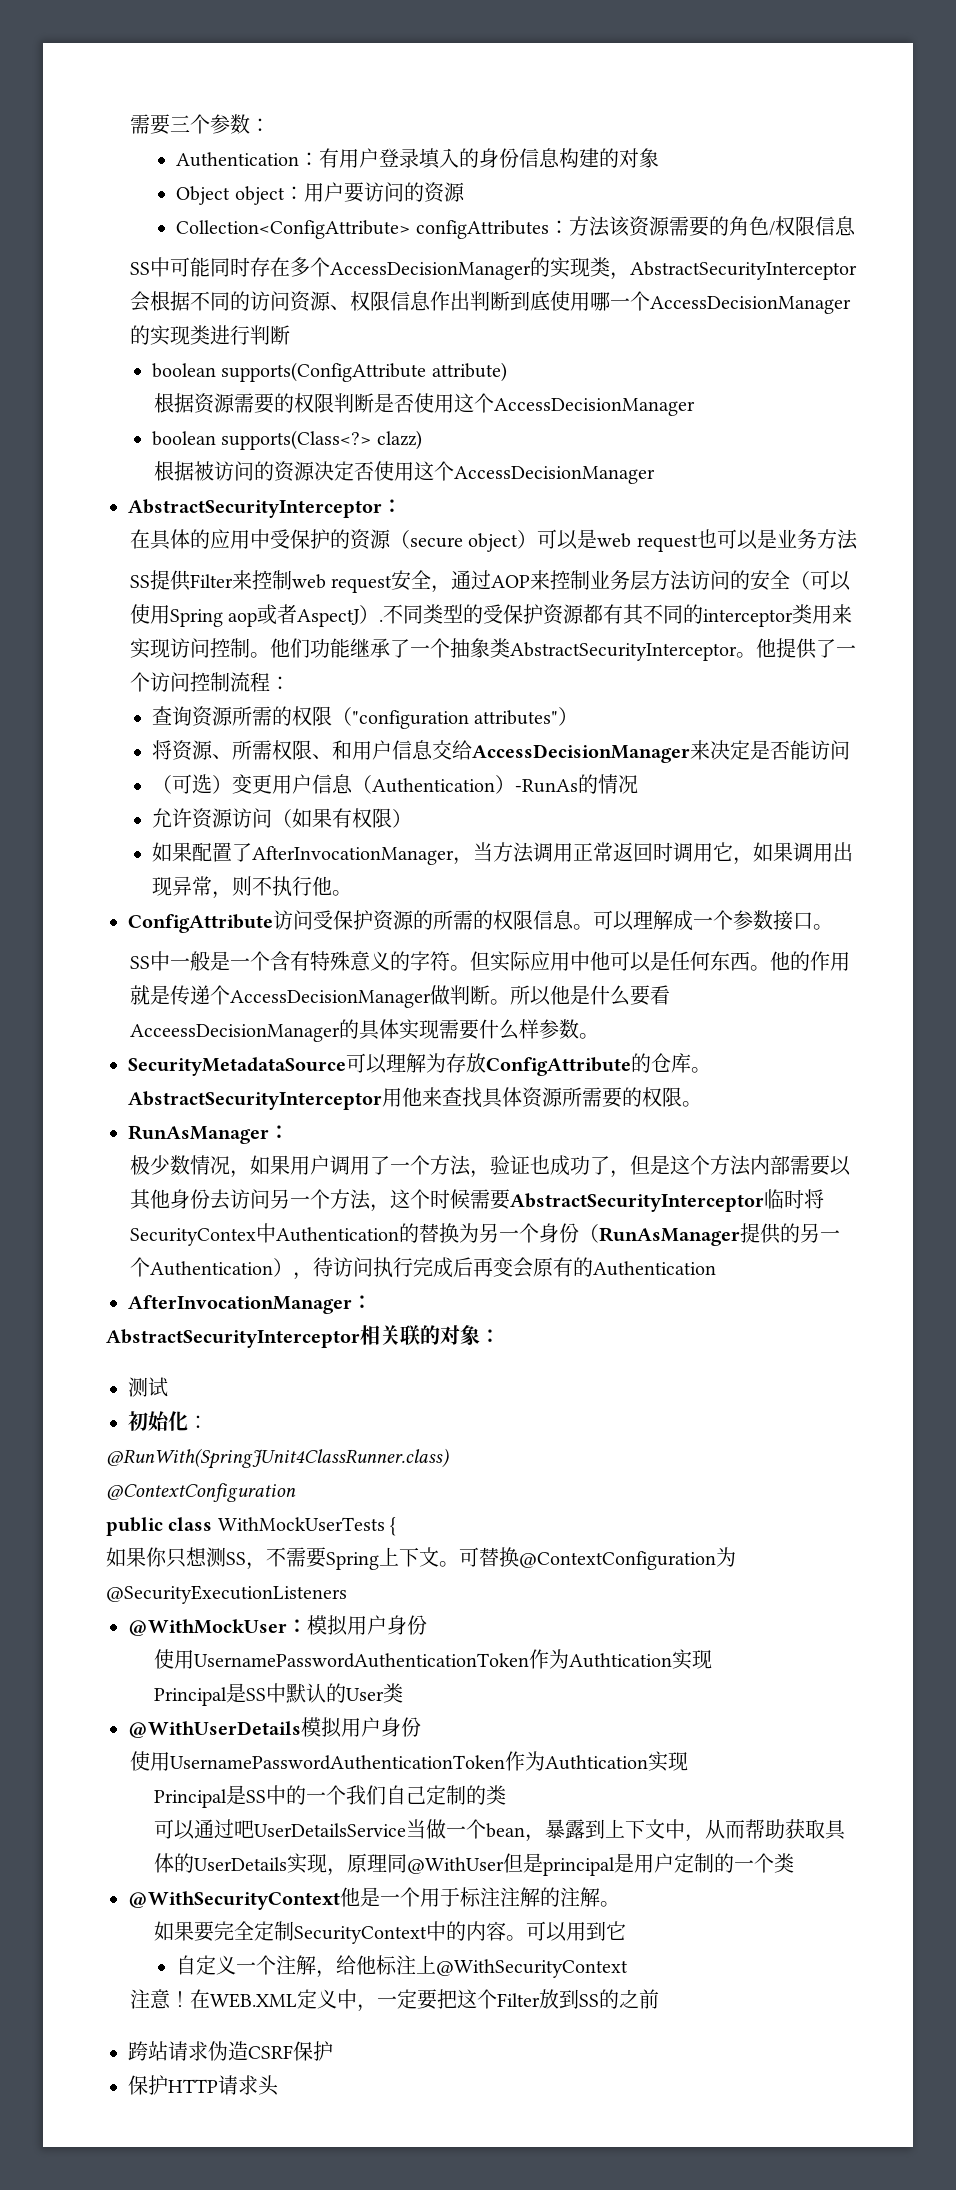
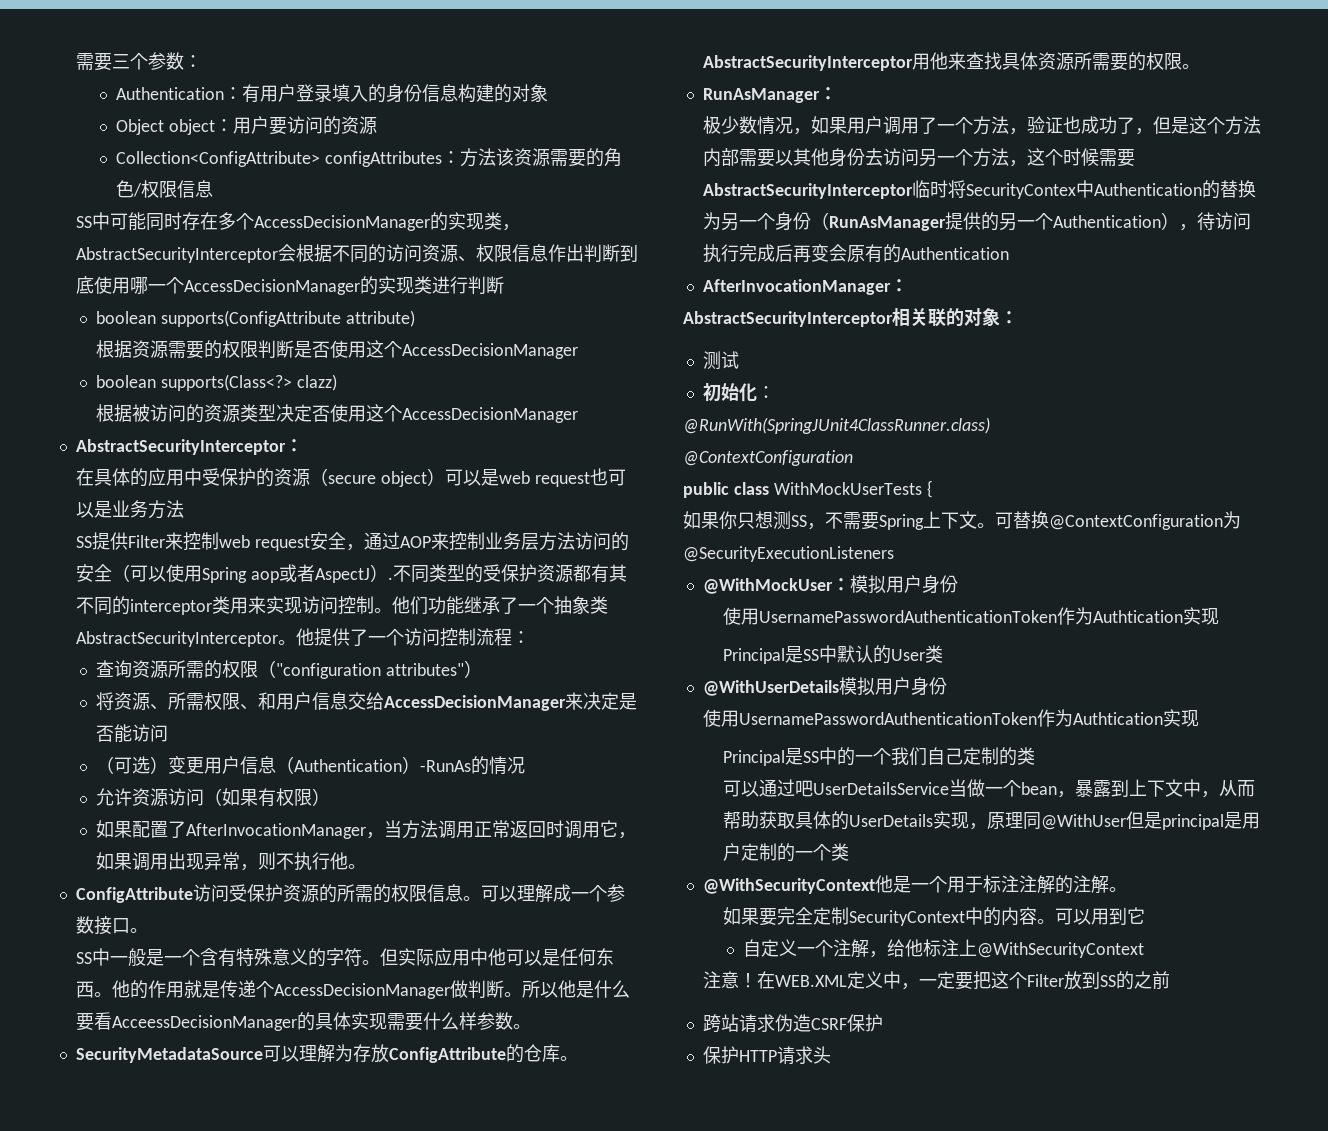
- 根据被访问的资源决定否使用这个AccessDecisionManager
+ 根据被访问的资源类型决定否使用这个AccessDecisionManager

